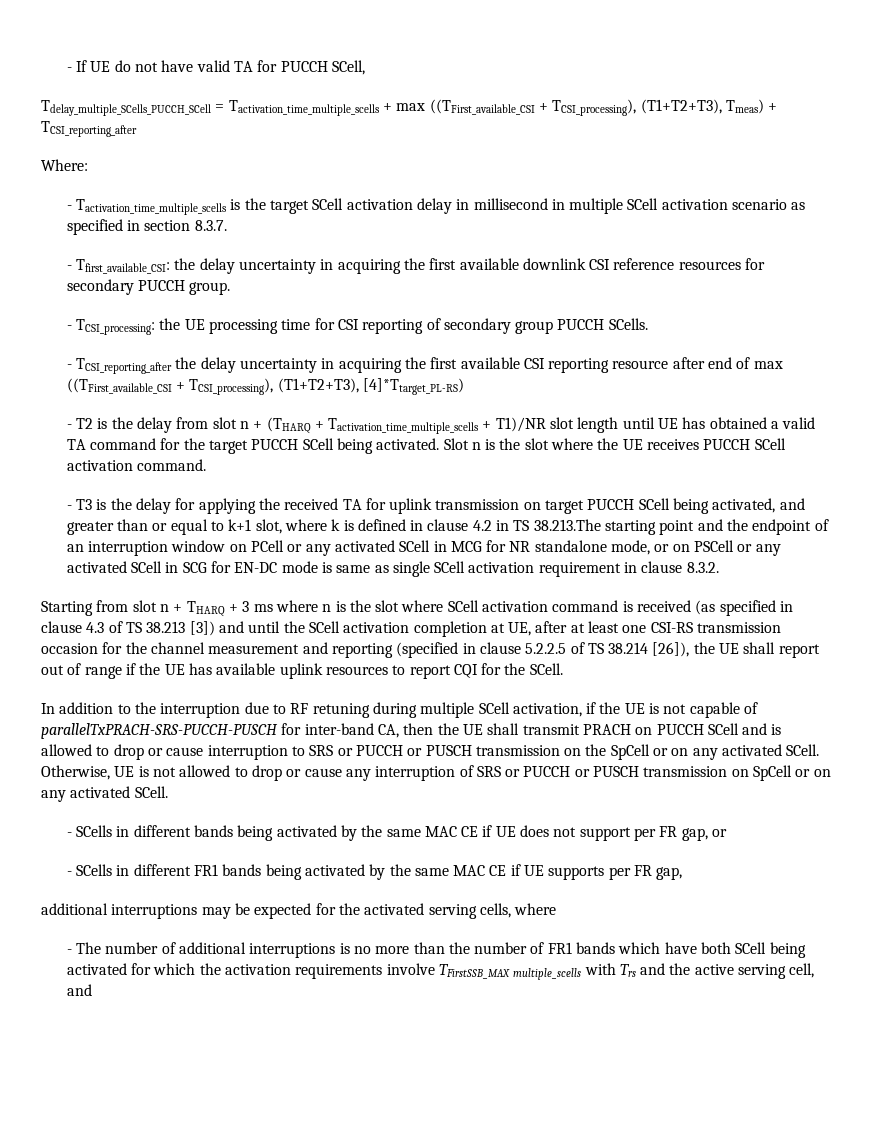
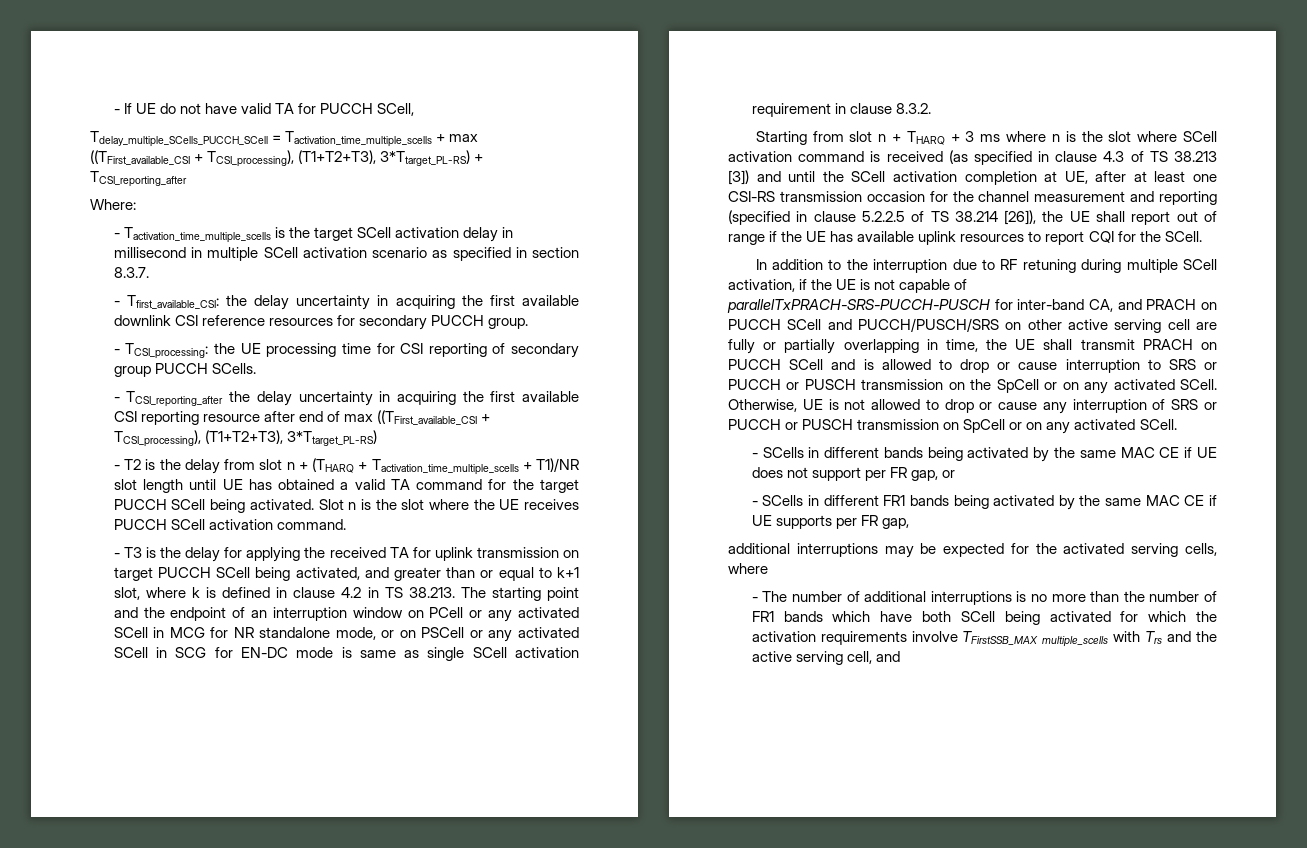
- Tdelay_multiple_SCells_PUCCH_SCell = Tactivation_time_multiple_scells + max ((TFirst_available_CSI + TCSI_processing), (T1+T2+T3), Tmeas) + TCSI_reporting_after
+ Tdelay_multiple_SCells_PUCCH_SCell = Tactivation_time_multiple_scells + max ((TFirst_available_CSI + TCSI_processing), (T1+T2+T3), 3*Ttarget_PL-RS) + TCSI_reporting_after
- - TCSI_reporting_after the delay uncertainty in acquiring the first available CSI reporting resource after end of max ((TFirst_available_CSI + TCSI_processing), (T1+T2+T3), [4]*Ttarget_PL-RS)
+ - TCSI_reporting_after the delay uncertainty in acquiring the first available CSI reporting resource after end of max ((TFirst_available_CSI + TCSI_processing), (T1+T2+T3), 3*Ttarget_PL-RS)
- - T3 is the delay for applying the received TA for uplink transmission on target PUCCH SCell being activated, and greater than or equal to k+1 slot, where k is defined in clause 4.2 in TS 38.213.The starting point and the endpoint of an interruption window on PCell or any activated SCell in MCG for NR standalone mode, or on PSCell or any activated SCell in SCG for EN-DC mode is same as single SCell activation requirement in clause 8.3.2.
+ - T3 is the delay for applying the received TA for uplink transmission on target PUCCH SCell being activated, and greater than or equal to k+1 slot, where k is defined in clause 4.2 in TS 38.213. The starting point and the endpoint of an interruption window on PCell or any activated SCell in MCG for NR standalone mode, or on PSCell or any activated SCell in SCG for EN-DC mode is same as single SCell activation requirement in clause 8.3.2.
- In addition to the interruption due to RF retuning during multiple SCell activation, if the UE is not capable of parallelTxPRACH-SRS-PUCCH-PUSCH for inter-band CA, then the UE shall transmit PRACH on PUCCH SCell and is allowed to drop or cause interruption to SRS or PUCCH or PUSCH transmission on the SpCell or on any activated SCell.
+ In addition to the interruption due to RF retuning during multiple SCell activation, if the UE is not capable of parallelTxPRACH-SRS-PUCCH-PUSCH for inter-band CA, and PRACH on PUCCH SCell and PUCCH/PUSCH/SRS on other active serving cell are fully or partially overlapping in time, the UE shall transmit PRACH on PUCCH SCell and is allowed to drop or cause interruption to SRS or PUCCH or PUSCH transmission on the SpCell or on any activated SCell.

